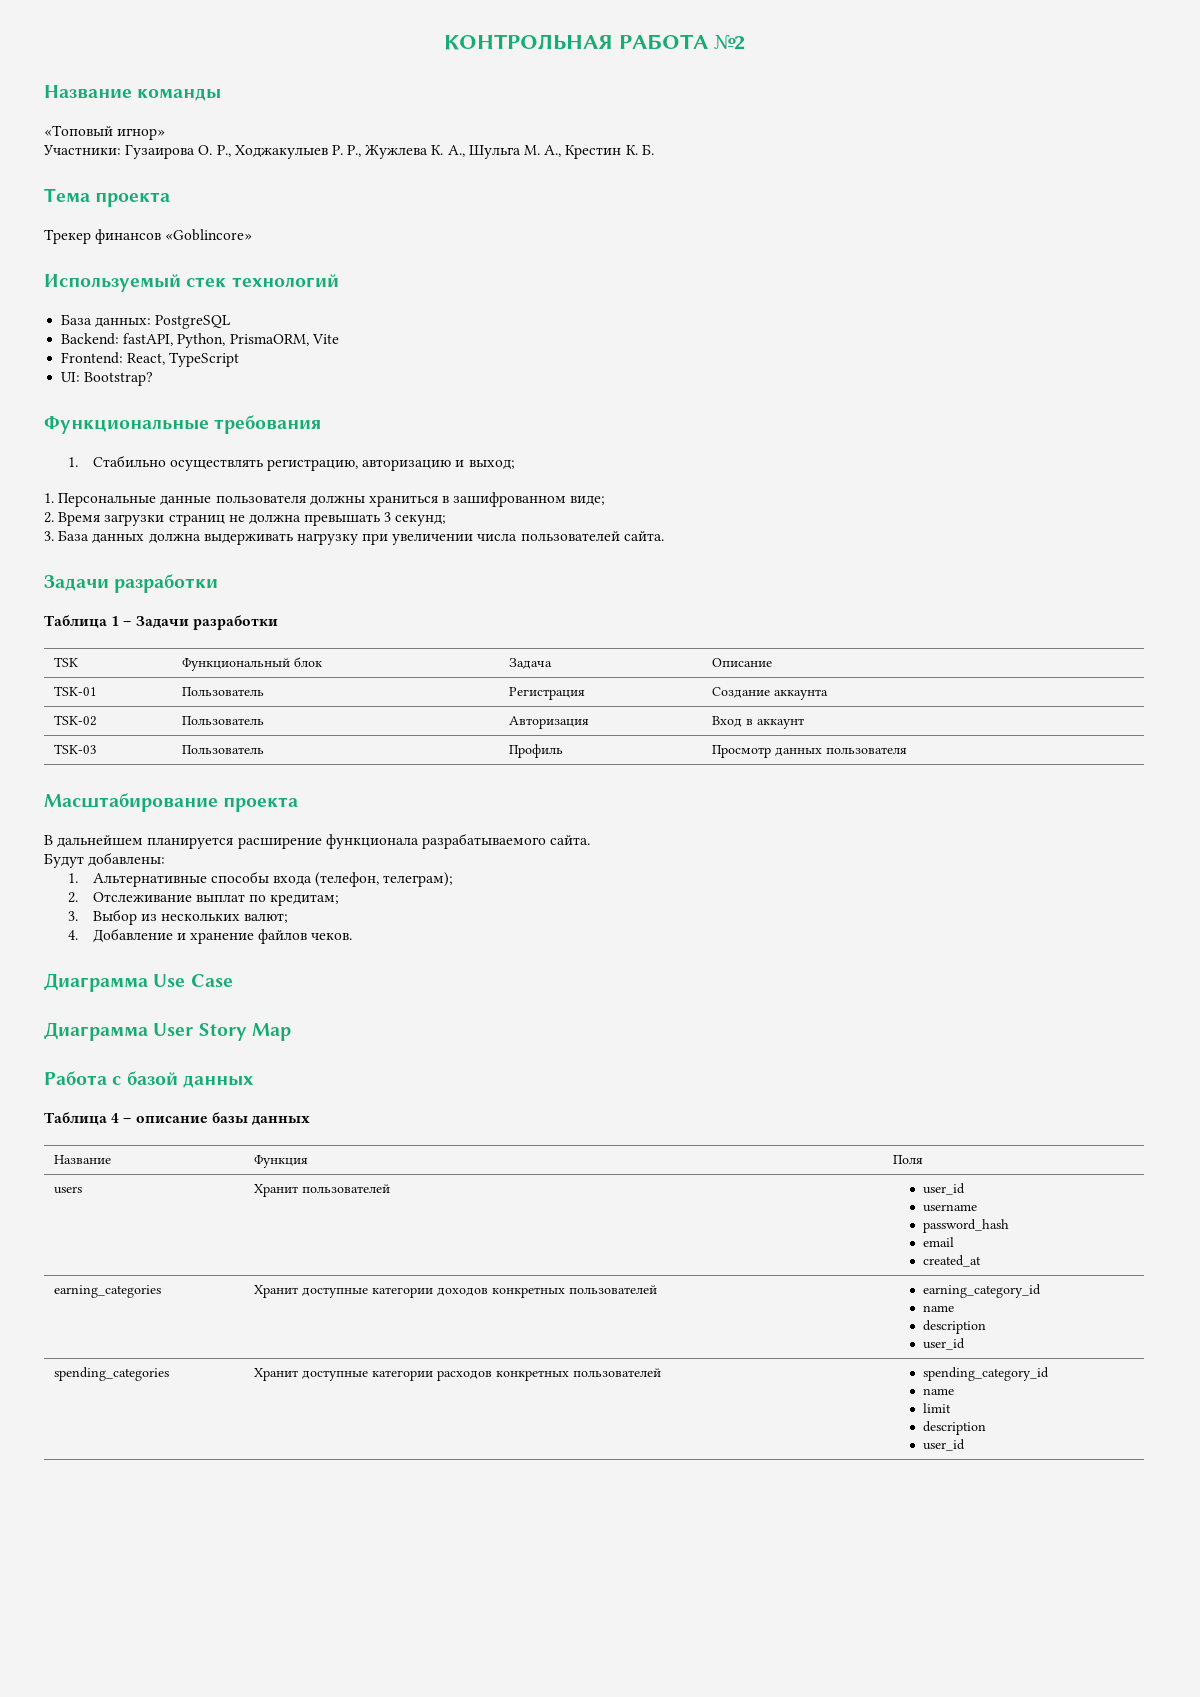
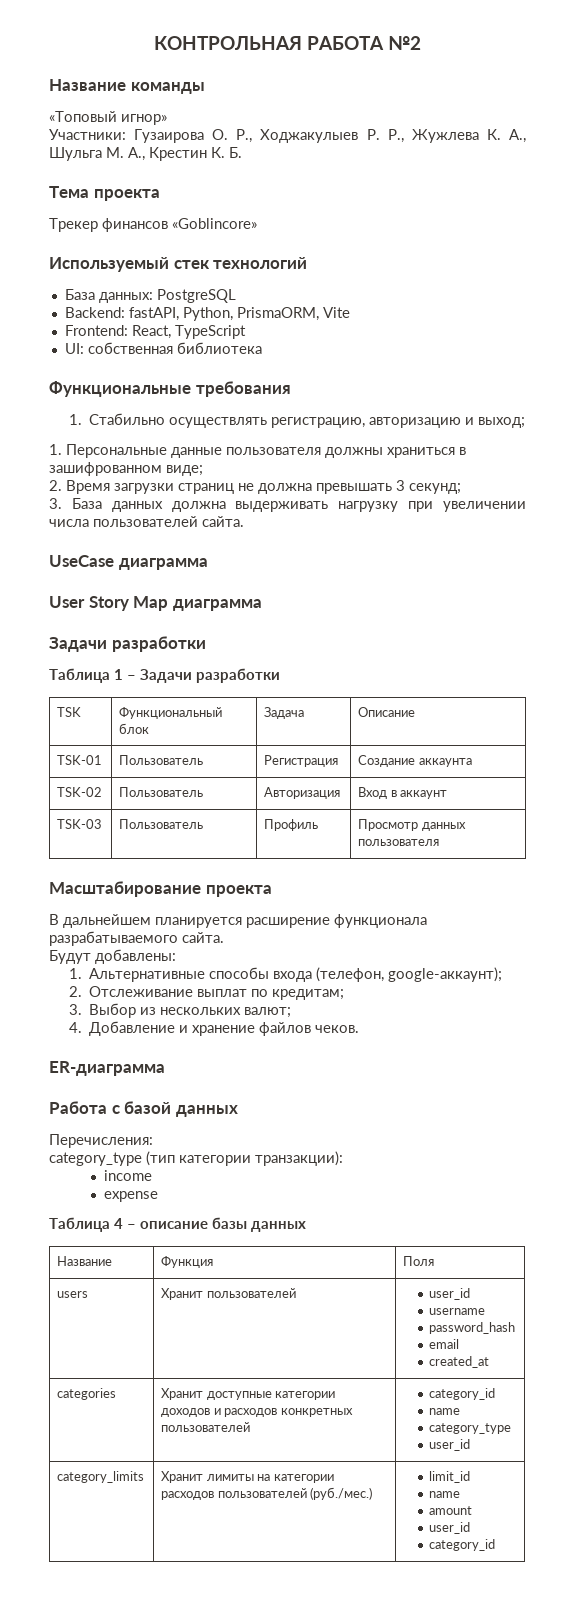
- UI: Bootstrap?
+ UI: собственная библиотека
+ UseCase диаграмма
+ User Story Map диаграмма
- 1. Альтернативные способы входа (телефон, телеграм);
+ 1. Альтернативные способы входа (телефон, google-аккаунт);
- Диаграмма Use Case
- Диаграмма User Story Map
+ ER-диаграмма
  Работа с базой данных
+ Перечисления:
+ category_type (тип категории транзакции):
+ income
+ expense
- earning_categories | Хранит доступные категории доходов конкретных пользователей | earning_category_id
+ categories | Хранит доступные категории доходов и расходов конкретных пользователей | category_id
  name
- description
+ category_type
  user_id
- spending_categories | Хранит доступные категории расходов конкретных пользователей | spending_category_id
+ category_limits | Хранит лимиты на категории расходов пользователей (руб./мес.) | limit_id
  name
- limit
- description
+ amount
  user_id
+ category_id

